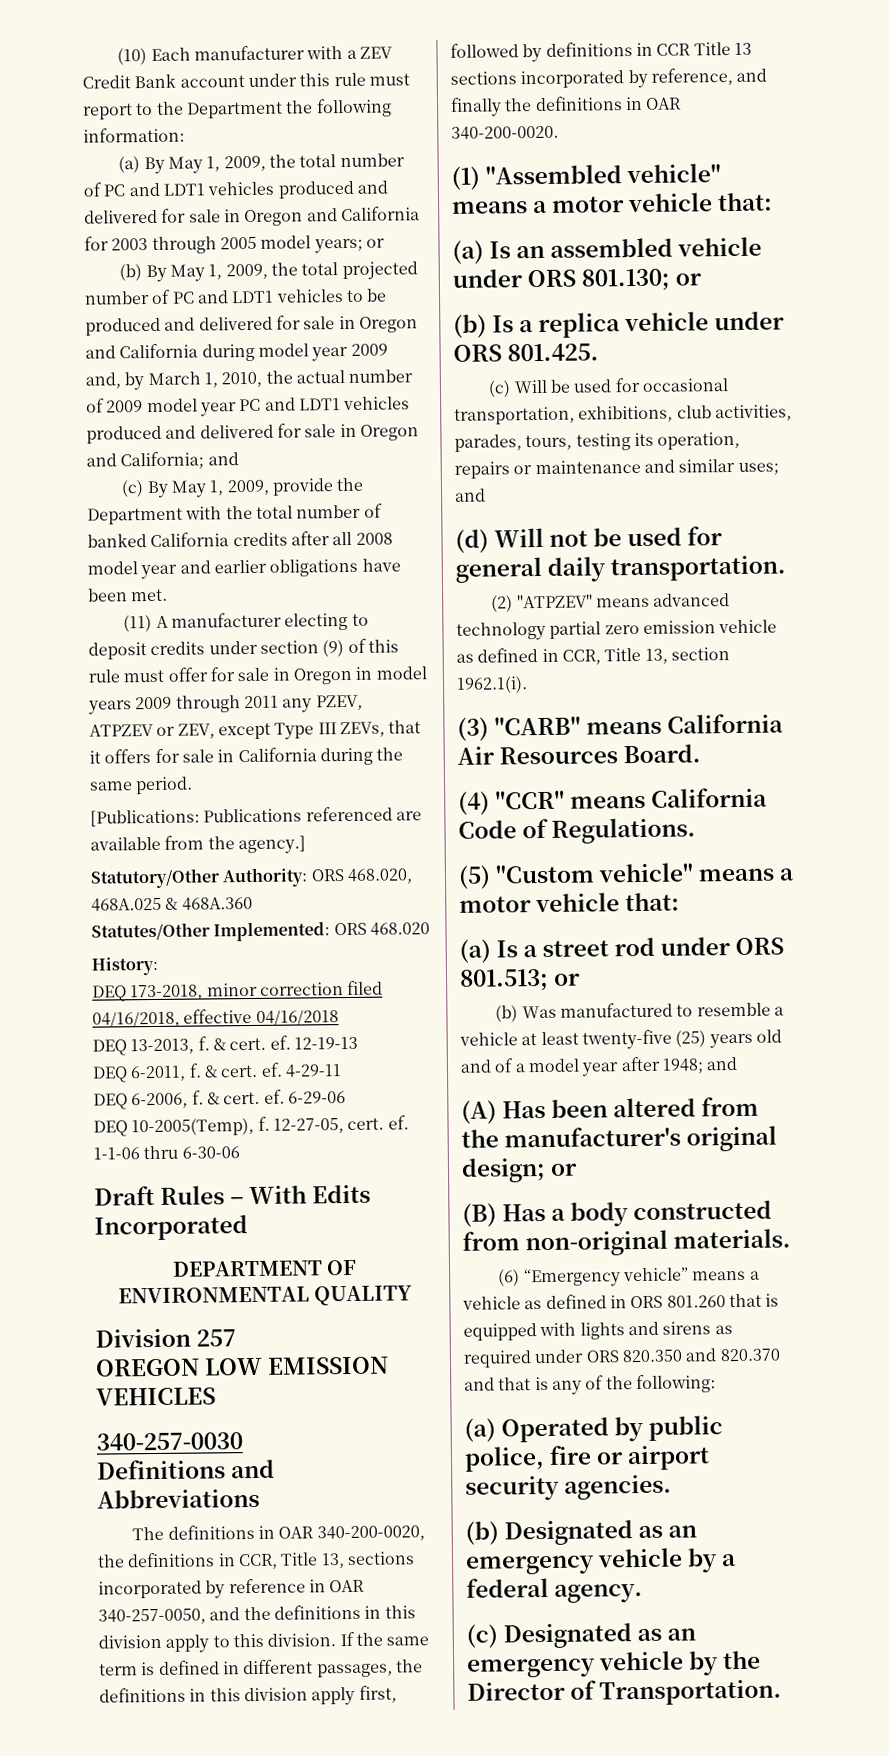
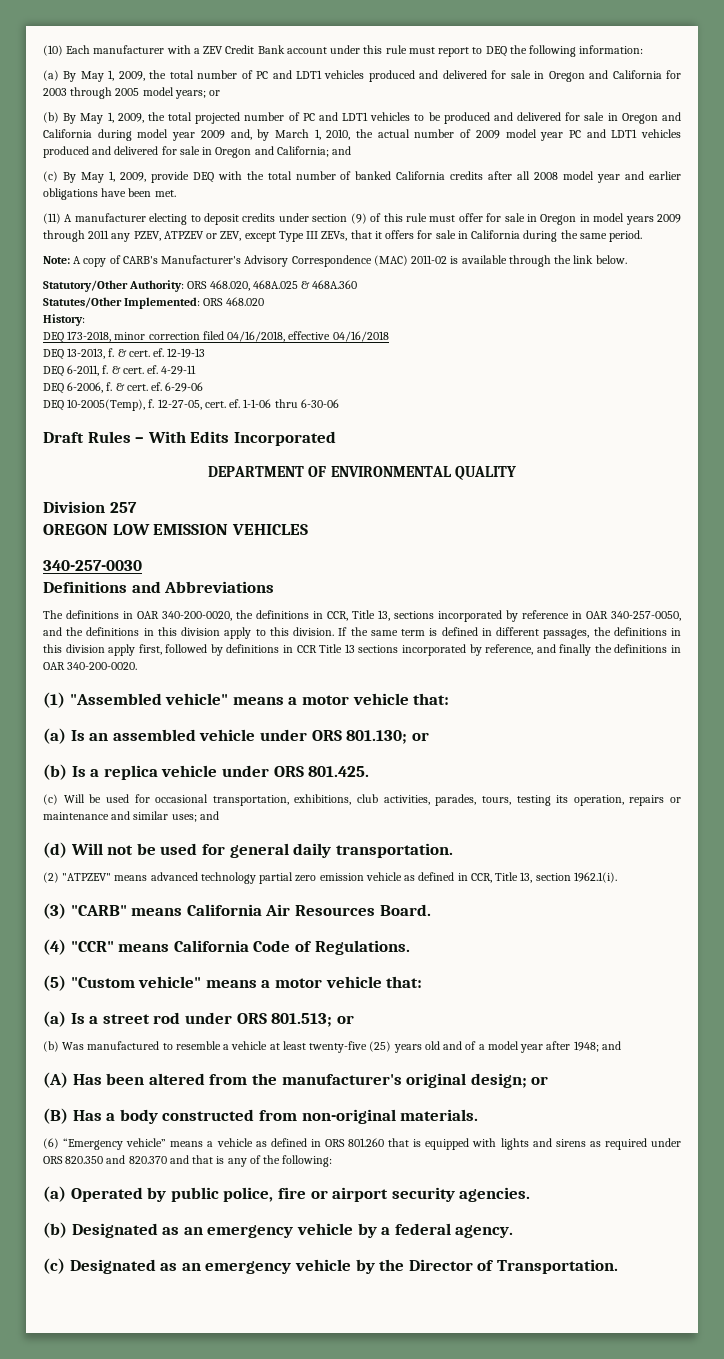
- (10) Each manufacturer with a ZEV Credit Bank account under this rule must report to the Department the following information:
+ (10) Each manufacturer with a ZEV Credit Bank account under this rule must report to DEQ the following information:
- (c) By May 1, 2009, provide the Department with the total number of banked California credits after all 2008 model year and earlier obligations have been met.
+ (c) By May 1, 2009, provide DEQ with the total number of banked California credits after all 2008 model year and earlier obligations have been met.
- [Publications: Publications referenced are available from the agency.]
+ Note: A copy of CARB's Manufacturer's Advisory Correspondence (MAC) 2011-02 is available through the link below.

